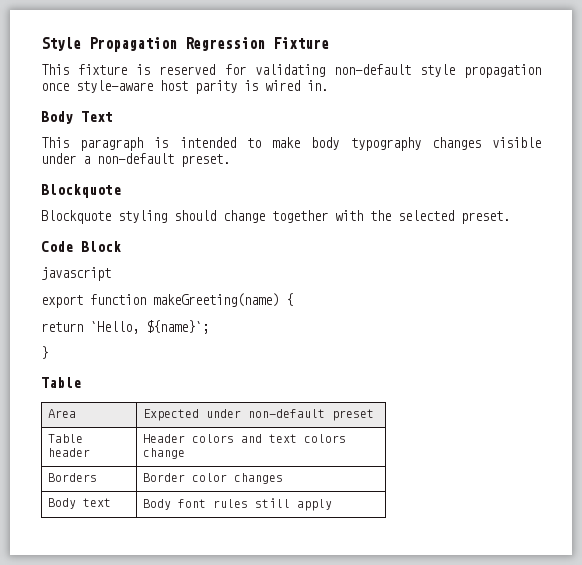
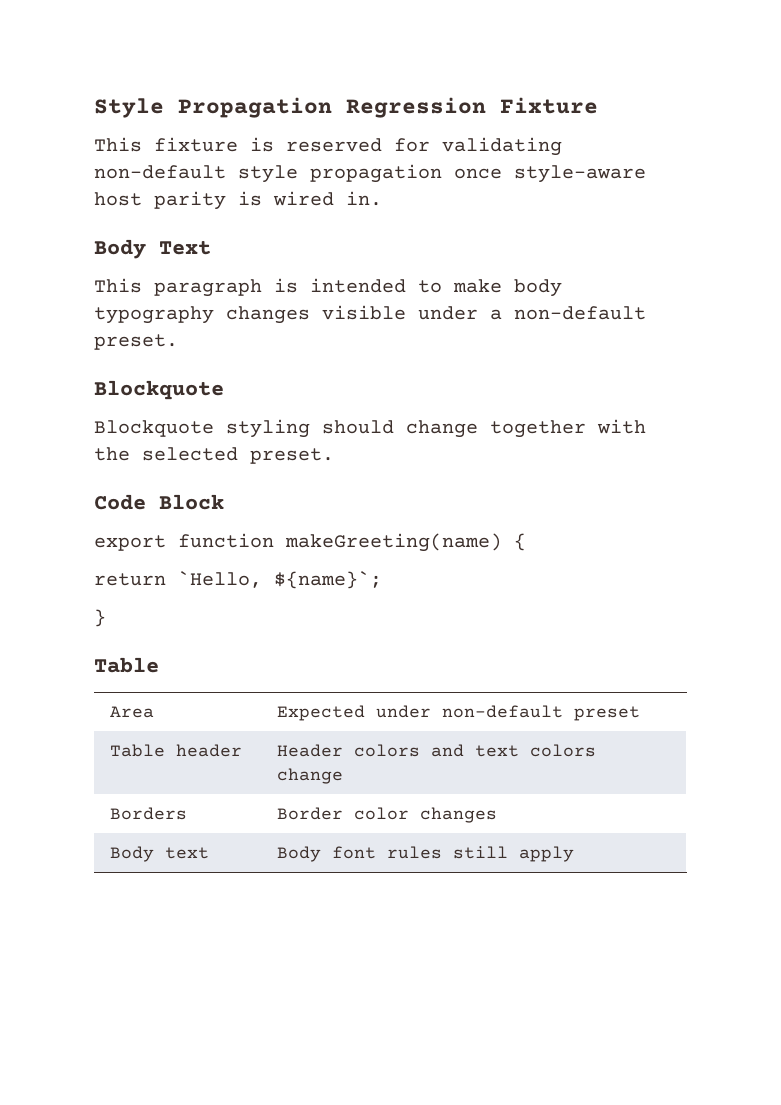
- javascript

